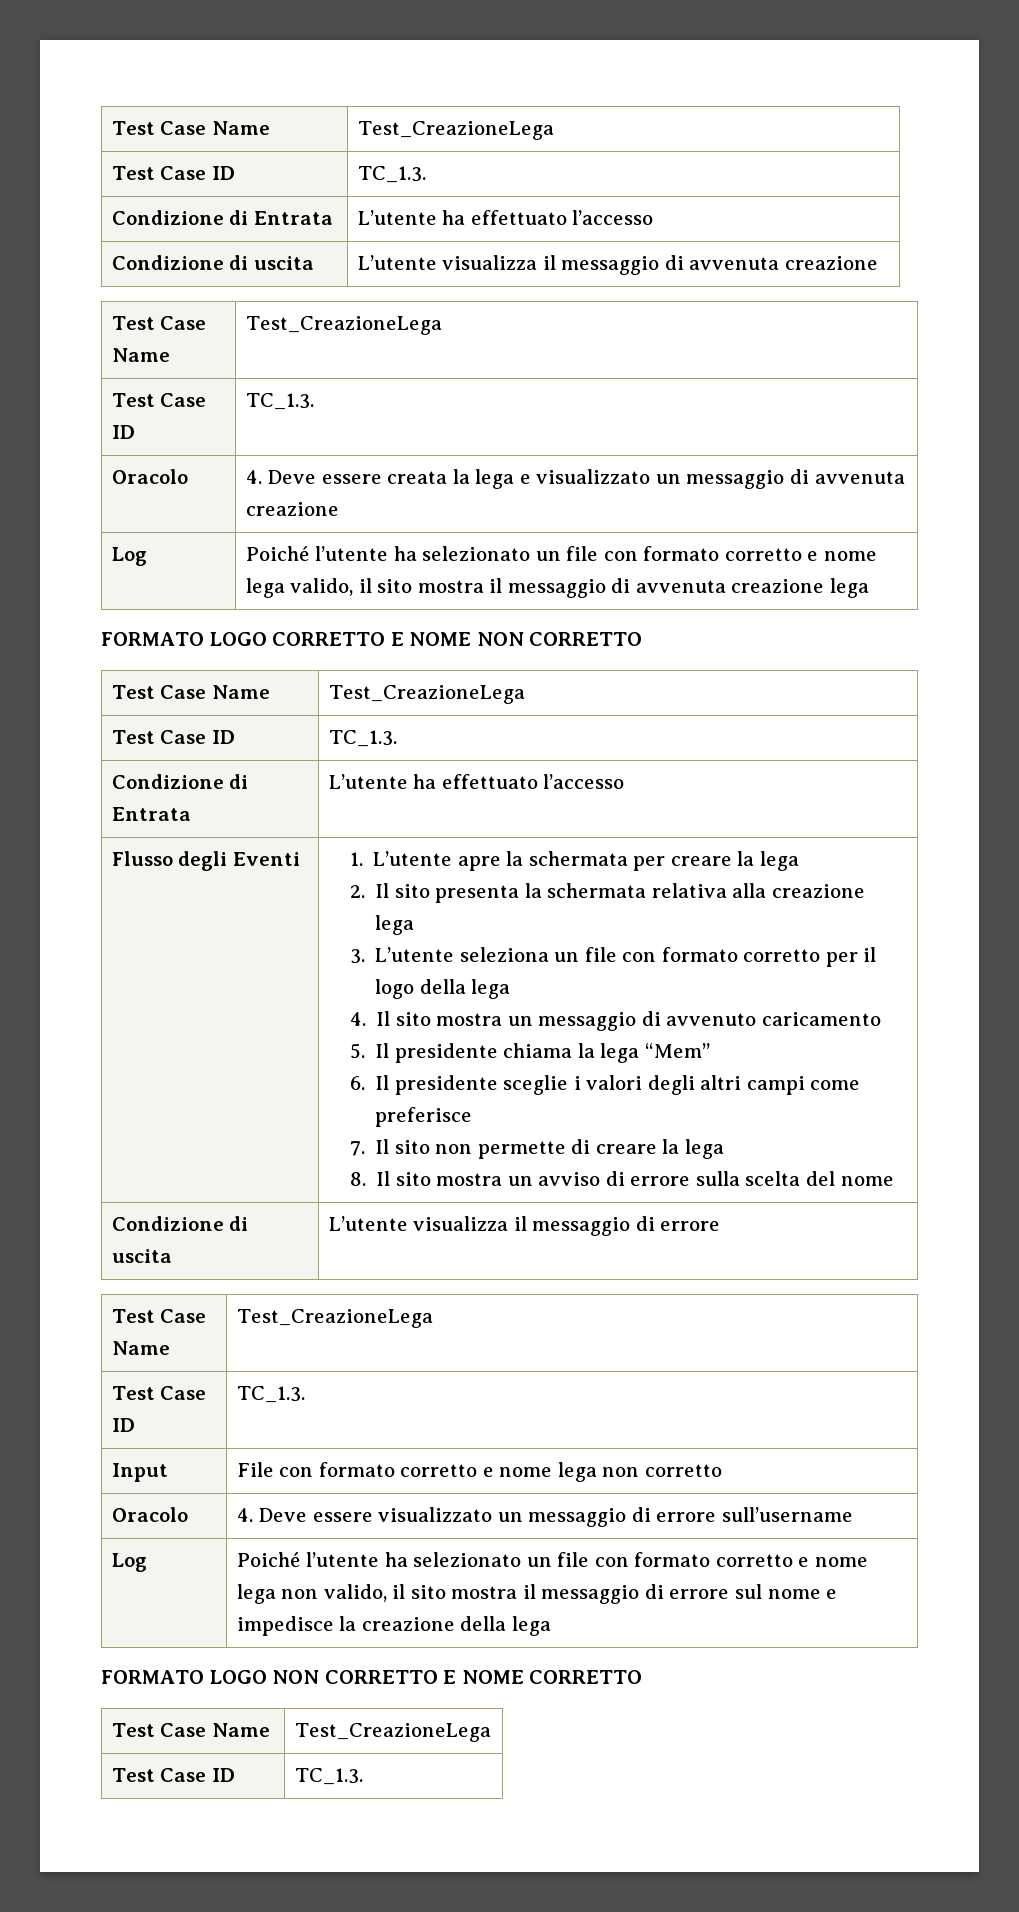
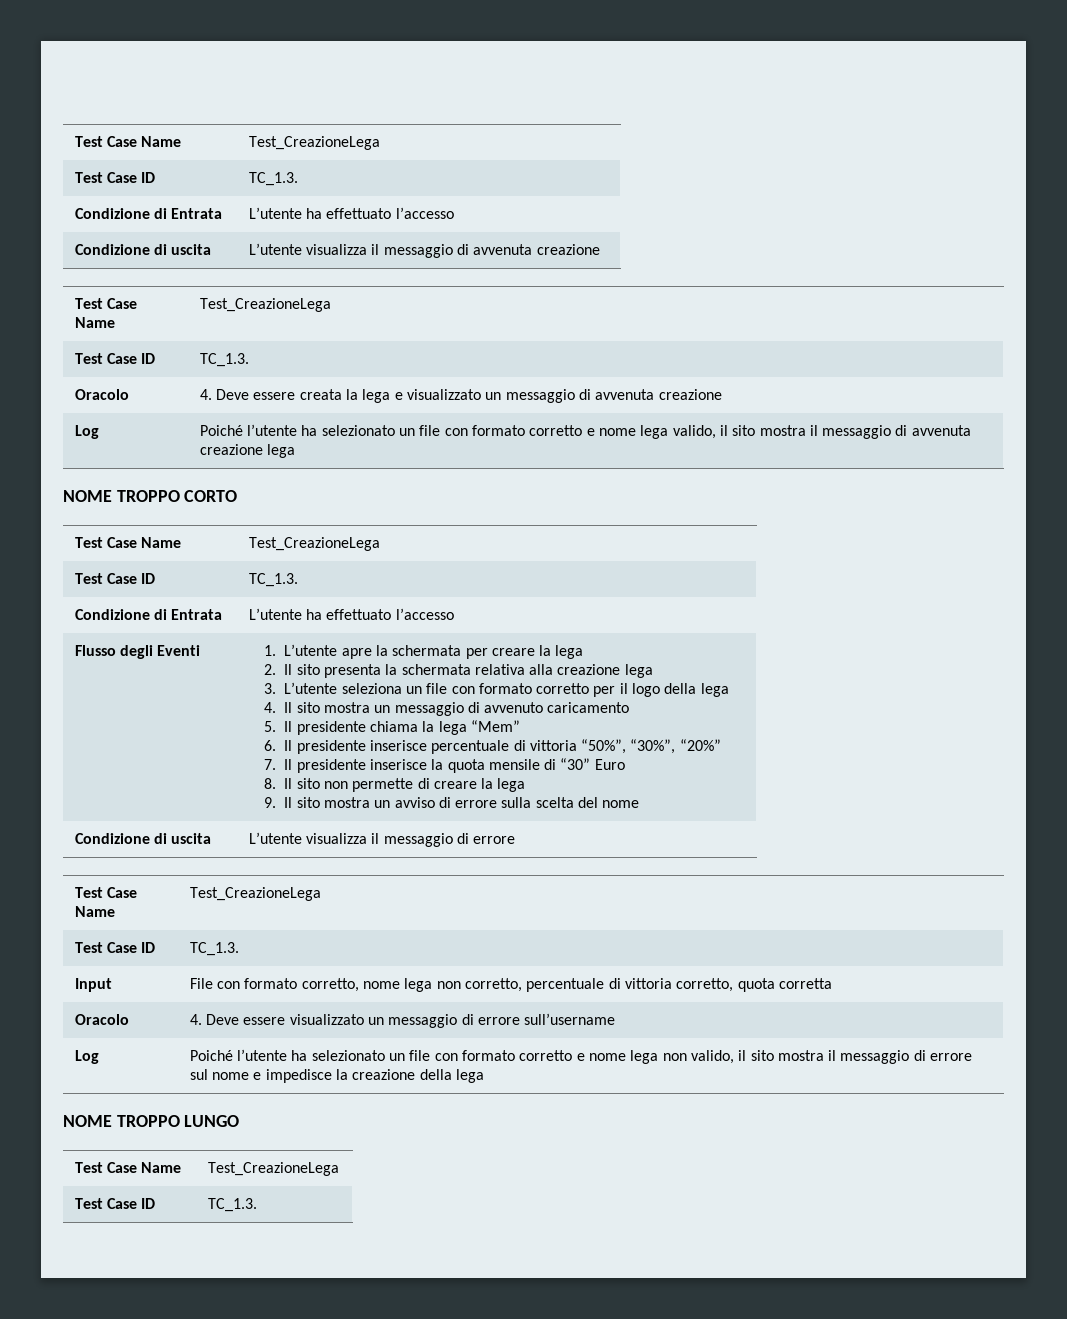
- FORMATO LOGO CORRETTO E NOME NON CORRETTO
+ NOME TROPPO CORTO
- 6. Il presidente sceglie i valori degli altri campi come preferisce
- 7. Il sito non permette di creare la lega
+ 6. Il presidente inserisce percentuale di vittoria “50%”, “30%”, “20%”
+ 7. Il presidente inserisce la quota mensile di “30” Euro
+ 8. Il sito non permette di creare la lega
- 8. Il sito mostra un avviso di errore sulla scelta del nome
+ 9. Il sito mostra un avviso di errore sulla scelta del nome
- Input | File con formato corretto e nome lega non corretto
+ Input | File con formato corretto, nome lega non corretto, percentuale di vittoria corretto, quota corretta
- FORMATO LOGO NON CORRETTO E NOME CORRETTO
+ NOME TROPPO LUNGO

